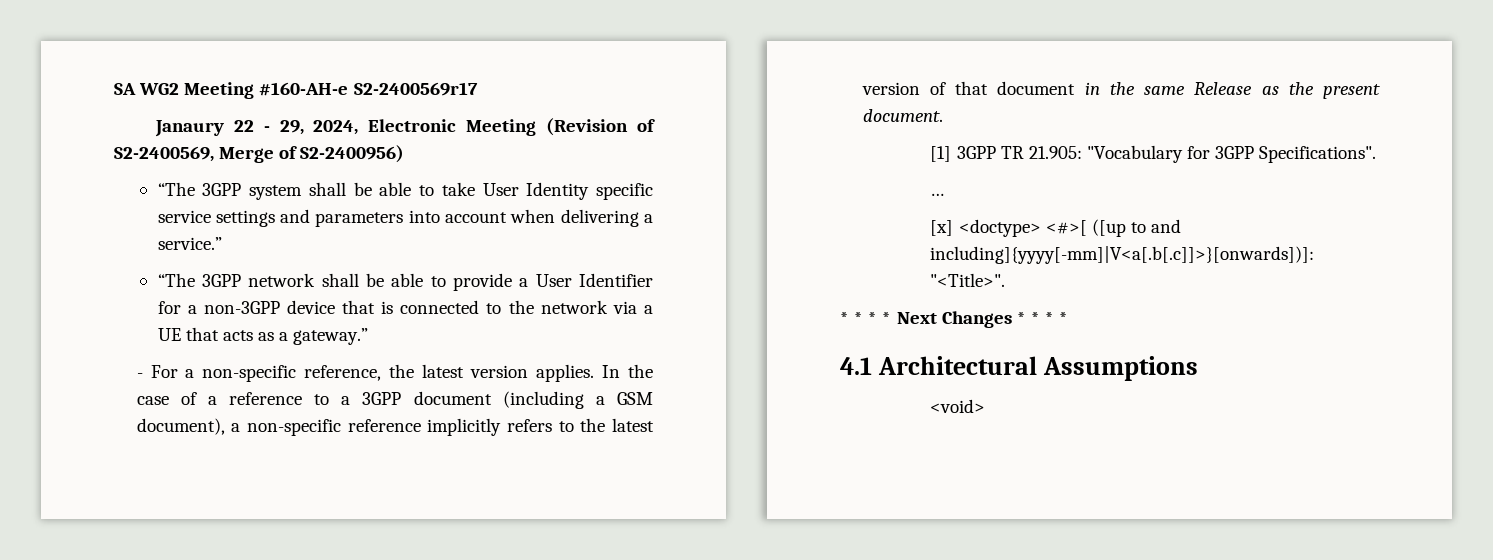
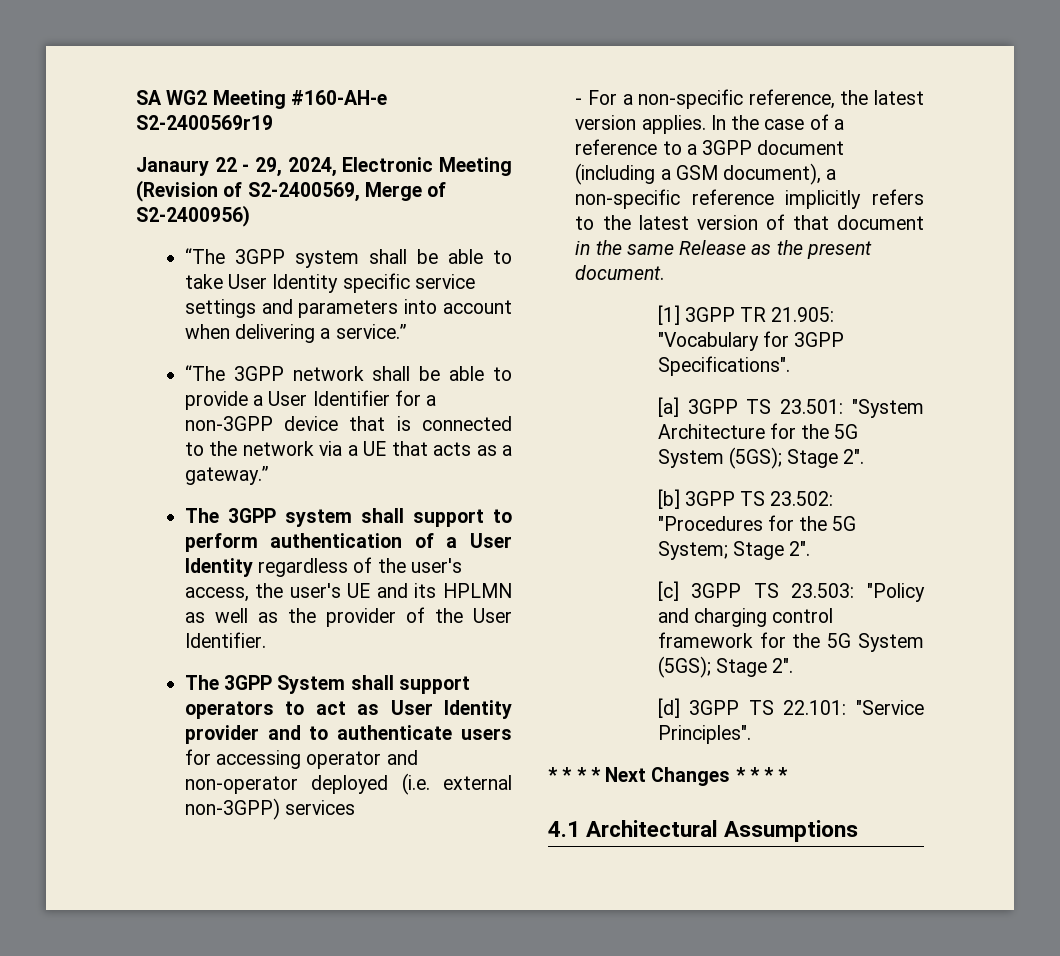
- SA WG2 Meeting #160-AH-e S2-2400569r17
+ SA WG2 Meeting #160-AH-e S2-2400569r19
+ The 3GPP system shall support to perform authentication of a User Identity regardless of the user's access, the user's UE and its HPLMN as well as the provider of the User Identifier.
+ The 3GPP System shall support operators to act as User Identity provider and to authenticate users for accessing operator and non-operator deployed (i.e. external non-3GPP) services
- …
- [x] <doctype> <#>[ ([up to and including]{yyyy[-mm]|V<a[.b[.c]]>}[onwards])]: "<Title>".
+ [a] 3GPP TS 23.501: "System Architecture for the 5G System (5GS); Stage 2".
+ [b] 3GPP TS 23.502: "Procedures for the 5G System; Stage 2".
+ [c] 3GPP TS 23.503: "Policy and charging control framework for the 5G System (5GS); Stage 2".
+ [d] 3GPP TS 22.101: "Service Principles".
- <void>

